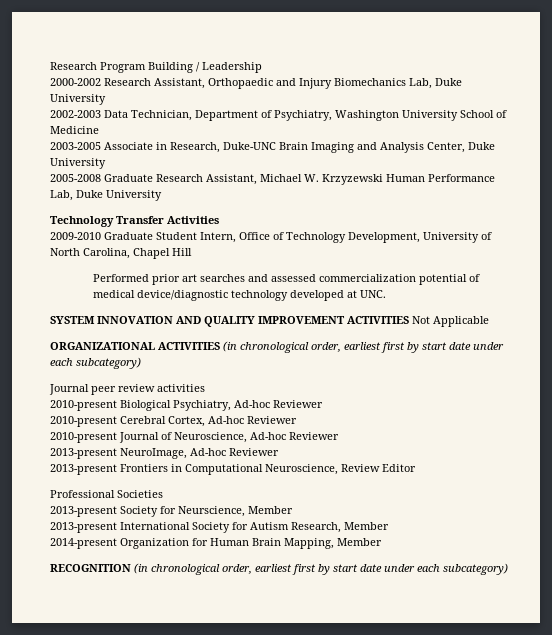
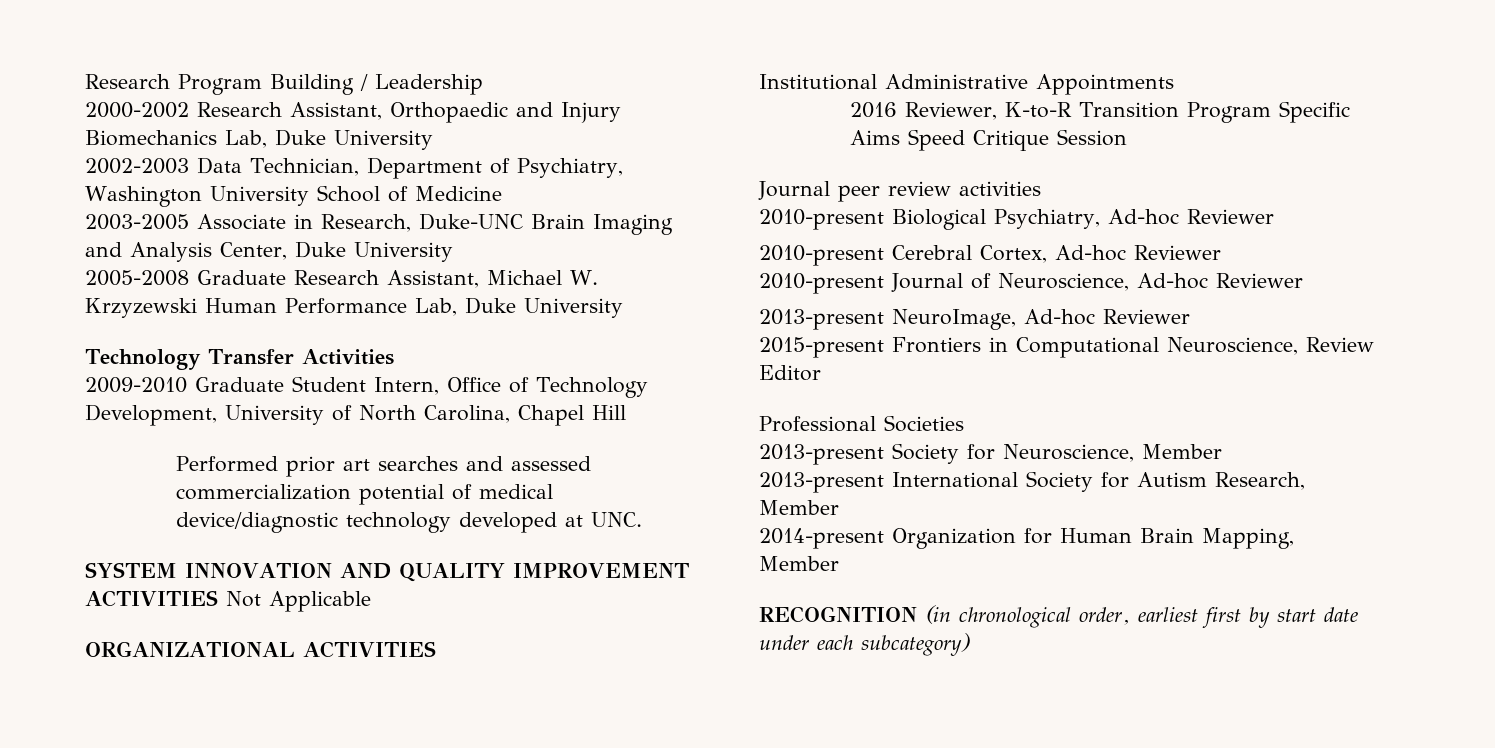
- ORGANIZATIONAL ACTIVITIES (in chronological order, earliest first by start date under each subcategory)
+ ORGANIZATIONAL ACTIVITIES
+ Institutional Administrative Appointments
+ 2016 Reviewer, K-to-R Transition Program Specific Aims Speed Critique Session
- 2013-present Frontiers in Computational Neuroscience, Review Editor
+ 2015-present Frontiers in Computational Neuroscience, Review Editor
- 2013-present Society for Neurscience, Member
+ 2013-present Society for Neuroscience, Member

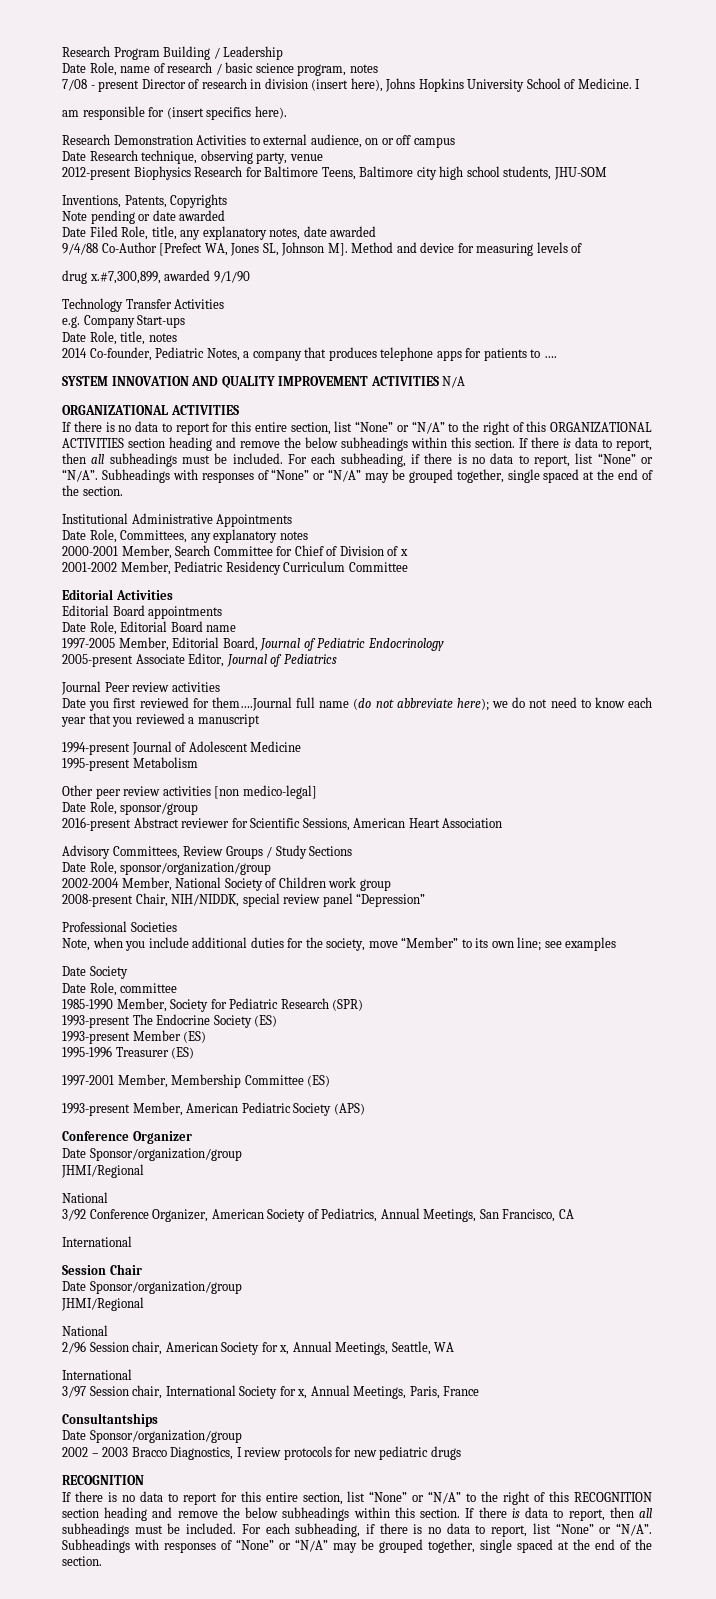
- 2000-2002 Research Assistant, Orthopaedic and Injury Biomechanics Lab, Duke University
- 2002-2003 Data Technician, Department of Psychiatry, Washington University School of Medicine
- 2003-2005 Associate in Research, Duke-UNC Brain Imaging and Analysis Center, Duke University
- 2005-2008 Graduate Research Assistant, Michael W. Krzyzewski Human Performance Lab, Duke University
+ Date Role, name of research / basic science program, notes
+ 7/08 - present Director of research in division (insert here), Johns Hopkins University School of Medicine. I
+ am responsible for (insert specifics here).
+ Research Demonstration Activities to external audience, on or off campus
+ Date Research technique, observing party, venue
+ 2012-present Biophysics Research for Baltimore Teens, Baltimore city high school students, JHU-SOM
+ Inventions, Patents, Copyrights
+ Note pending or date awarded
+ Date Filed Role, title, any explanatory notes, date awarded
+ 9/4/88 Co-Author [Prefect WA, Jones SL, Johnson M]. Method and device for measuring levels of
+ drug x.#7,300,899, awarded 9/1/90
  Technology Transfer Activities
- 2009-2010 Graduate Student Intern, Office of Technology Development, University of North Carolina, Chapel Hill
- Performed prior art searches and assessed commercialization potential of medical device/diagnostic technology developed at UNC.
+ e.g. Company Start-ups
+ Date Role, title, notes
+ 2014 Co-founder, Pediatric Notes, a company that produces telephone apps for patients to ….
- SYSTEM INNOVATION AND QUALITY IMPROVEMENT ACTIVITIES Not Applicable
+ SYSTEM INNOVATION AND QUALITY IMPROVEMENT ACTIVITIES N/A
+ If there is no data to report for this entire section, list “None” or “N/A” to the right of this ORGANIZATIONAL ACTIVITIES section heading and remove the below subheadings within this section. If there is data to report, then all subheadings must be included. For each subheading, if there is no data to report, list “None” or “N/A”. Subheadings with responses of “None” or “N/A” may be grouped together, single spaced at the end of the section.
  Institutional Administrative Appointments
- 2016 Reviewer, K-to-R Transition Program Specific Aims Speed Critique Session
- Journal peer review activities
- 2010-present Biological Psychiatry, Ad-hoc Reviewer
- 2010-present Cerebral Cortex, Ad-hoc Reviewer
- 2010-present Journal of Neuroscience, Ad-hoc Reviewer
- 2013-present NeuroImage, Ad-hoc Reviewer
- 2015-present Frontiers in Computational Neuroscience, Review Editor
+ Date Role, Committees, any explanatory notes
+ 2000-2001 Member, Search Committee for Chief of Division of x
+ 2001-2002 Member, Pediatric Residency Curriculum Committee
+ Editorial Activities
+ Editorial Board appointments
+ Date Role, Editorial Board name
+ 1997-2005 Member, Editorial Board, Journal of Pediatric Endocrinology
+ 2005-present Associate Editor, Journal of Pediatrics
+ Journal Peer review activities
+ Date you first reviewed for them….Journal full name (do not abbreviate here); we do not need to know each year that you reviewed a manuscript
+ 1994-present Journal of Adolescent Medicine
+ 1995-present Metabolism
+ Other peer review activities [non medico-legal]
+ Date Role, sponsor/group
+ 2016-present Abstract reviewer for Scientific Sessions, American Heart Association
+ Advisory Committees, Review Groups / Study Sections
+ Date Role, sponsor/organization/group
+ 2002-2004 Member, National Society of Children work group
+ 2008-present Chair, NIH/NIDDK, special review panel “Depression”
  Professional Societies
- 2013-present Society for Neuroscience, Member
- 2013-present International Society for Autism Research, Member
- 2014-present Organization for Human Brain Mapping, Member
- RECOGNITION (in chronological order, earliest first by start date under each subcategory)
+ Note, when you include additional duties for the society, move “Member” to its own line; see examples
+ Date Society
+ Date Role, committee
+ 1985-1990 Member, Society for Pediatric Research (SPR)
+ 1993-present The Endocrine Society (ES)
+ 1993-present Member (ES)
+ 1995-1996 Treasurer (ES)
+ 1997-2001 Member, Membership Committee (ES)
+ 1993-present Member, American Pediatric Society (APS)
+ Conference Organizer
+ Date Sponsor/organization/group
+ JHMI/Regional
+ National
+ 3/92 Conference Organizer, American Society of Pediatrics, Annual Meetings, San Francisco, CA
+ International
+ Session Chair
+ Date Sponsor/organization/group
+ JHMI/Regional
+ National
+ 2/96 Session chair, American Society for x, Annual Meetings, Seattle, WA
+ International
+ 3/97 Session chair, International Society for x, Annual Meetings, Paris, France
+ Consultantships
+ Date Sponsor/organization/group
+ 2002 – 2003 Bracco Diagnostics, I review protocols for new pediatric drugs
+ RECOGNITION
+ If there is no data to report for this entire section, list “None” or “N/A” to the right of this RECOGNITION section heading and remove the below subheadings within this section. If there is data to report, then all subheadings must be included. For each subheading, if there is no data to report, list “None” or “N/A”. Subheadings with responses of “None” or “N/A” may be grouped together, single spaced at the end of the section.

